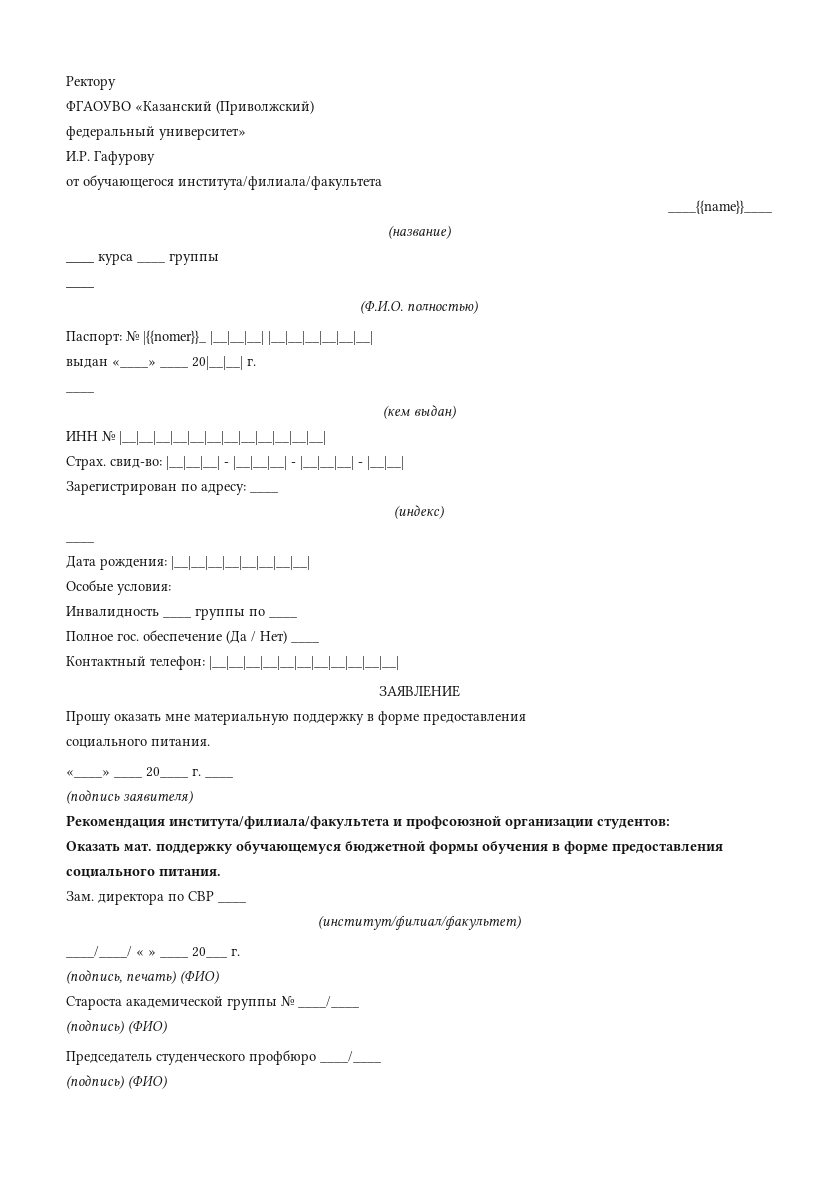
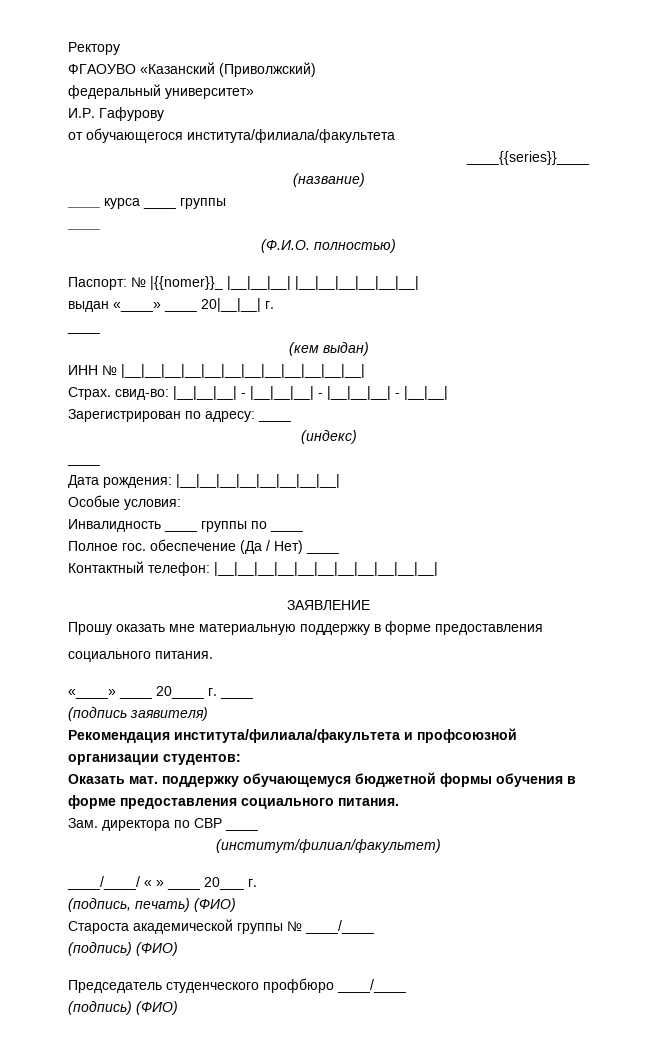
- ____{{name}}____
+ ____{{series}}____

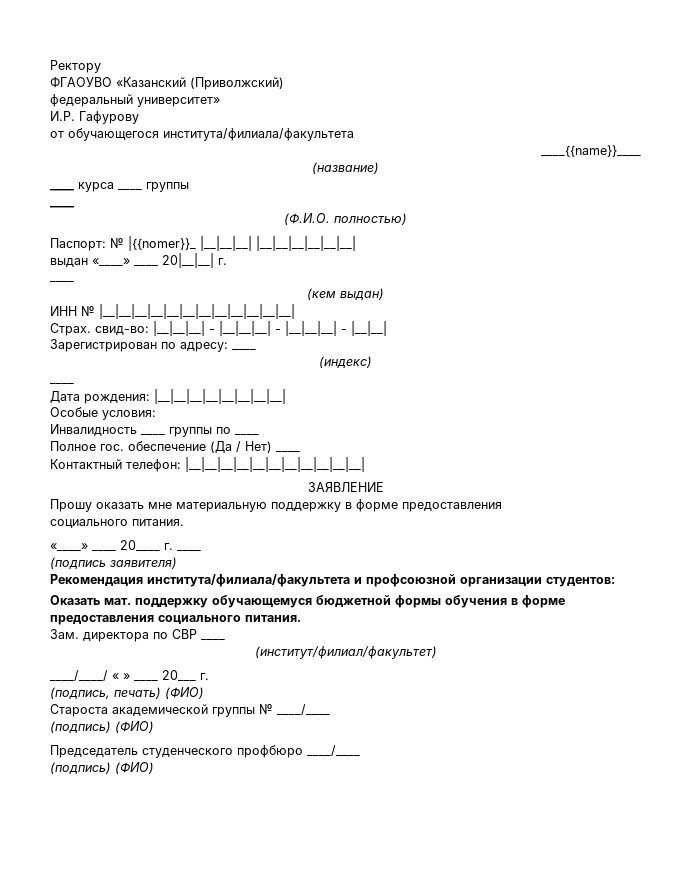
- ____{{series}}____
+ ____{{name}}____

